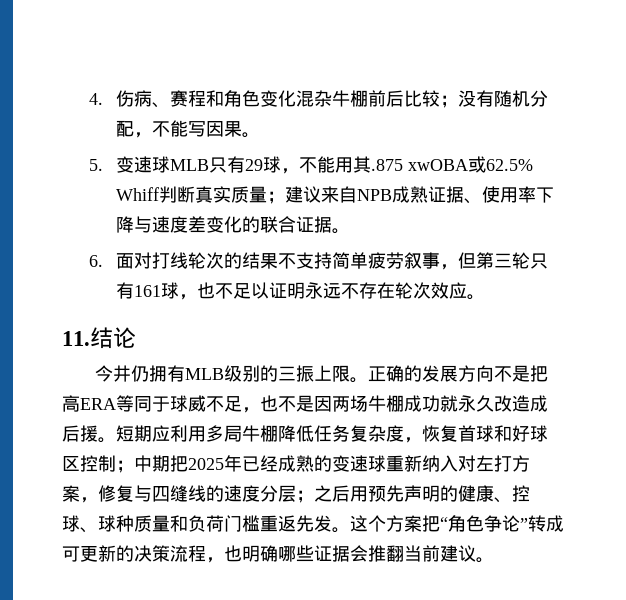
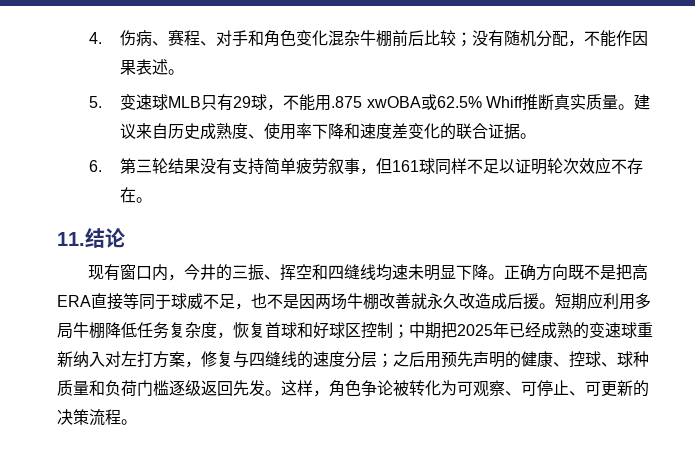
- 4.伤病、赛程和角色变化混杂牛棚前后比较；没有随机分配，不能写因果。
+ 4.伤病、赛程、对手和角色变化混杂牛棚前后比较；没有随机分配，不能作因果表述。
- 5.变速球MLB只有29球，不能用其.875 xwOBA或62.5% Whiff判断真实质量；建议来自NPB成熟证据、使用率下降与速度差变化的联合证据。
+ 5.变速球MLB只有29球，不能用.875 xwOBA或62.5% Whiff推断真实质量。建议来自历史成熟度、使用率下降和速度差变化的联合证据。
- 6.面对打线轮次的结果不支持简单疲劳叙事，但第三轮只有161球，也不足以证明永远不存在轮次效应。
+ 6.第三轮结果没有支持简单疲劳叙事，但161球同样不足以证明轮次效应不存在。
- 今井仍拥有MLB级别的三振上限。正确的发展方向不是把高ERA等同于球威不足，也不是因两场牛棚成功就永久改造成后援。
+ 现有窗口内，今井的三振、挥空和四缝线均速未明显下降。正确方向既不是把高ERA直接等同于球威不足，也不是因两场牛棚改善就永久改造成后援。
- 短期应利用多局牛棚降低任务复杂度，恢复首球和好球区控制；中期把2025年已经成熟的变速球重新纳入对左打方案，修复与四缝线的速度分层；之后用预先声明的健康、控球、球种质量和负荷门槛重返先发。这个方案把“角色争论”转成可更新的决策流程，也明确哪些证据会推翻当前建议。
+ 短期应利用多局牛棚降低任务复杂度，恢复首球和好球区控制；中期把2025年已经成熟的变速球重新纳入对左打方案，修复与四缝线的速度分层；之后用预先声明的健康、控球、球种质量和负荷门槛逐级返回先发。这样，角色争论被转化为可观察、可停止、可更新的决策流程。

